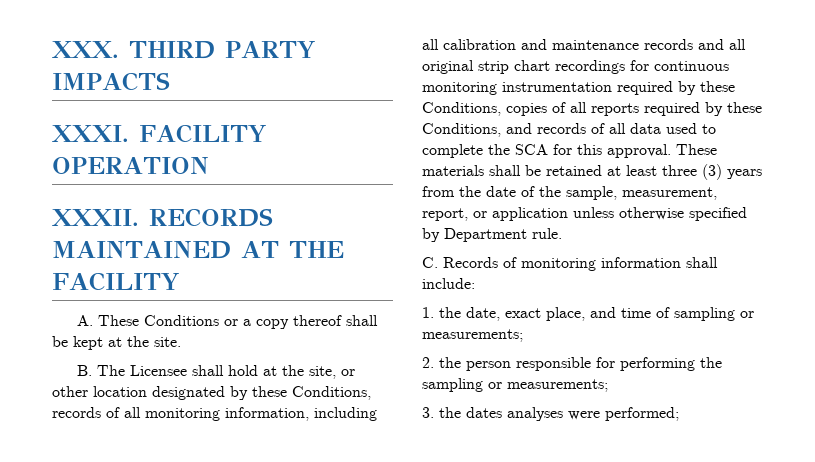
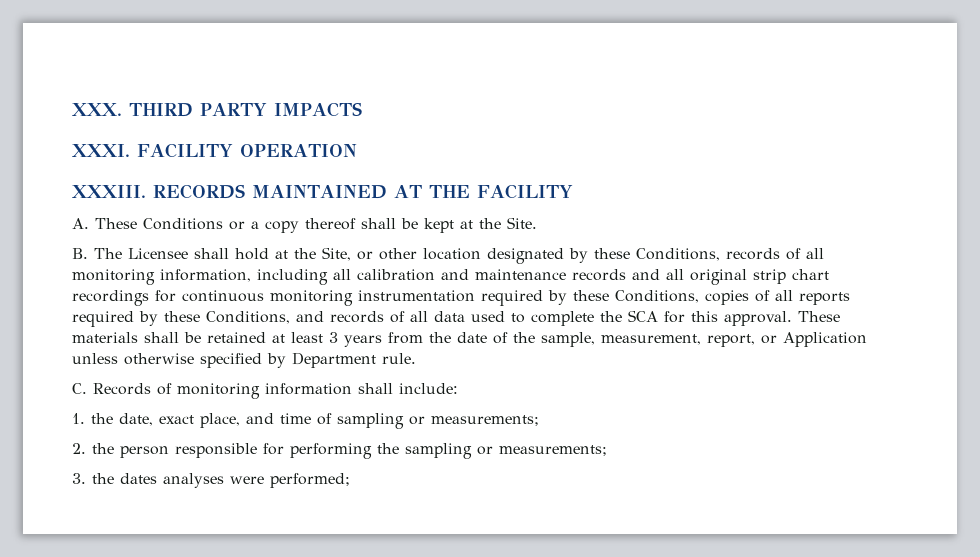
- XXXII.
+ XXXIII.
- A. These Conditions or a copy thereof shall be kept at the site.
+ A. These Conditions or a copy thereof shall be kept at the Site.
- B. The Licensee shall hold at the site, or other location designated by these Conditions, records of all monitoring information, including all calibration and maintenance records and all original strip chart recordings for continuous monitoring instrumentation required by these Conditions, copies of all reports required by these Conditions, and records of all data used to complete the SCA for this approval.
+ B. The Licensee shall hold at the Site, or other location designated by these Conditions, records of all monitoring information, including all calibration and maintenance records and all original strip chart recordings for continuous monitoring instrumentation required by these Conditions, copies of all reports required by these Conditions, and records of all data used to complete the SCA for this approval.
- These materials shall be retained at least three (3) years from the date of the sample, measurement, report, or application unless otherwise specified by Department rule.
+ These materials shall be retained at least 3 years from the date of the sample, measurement, report, or Application unless otherwise specified by Department rule.

